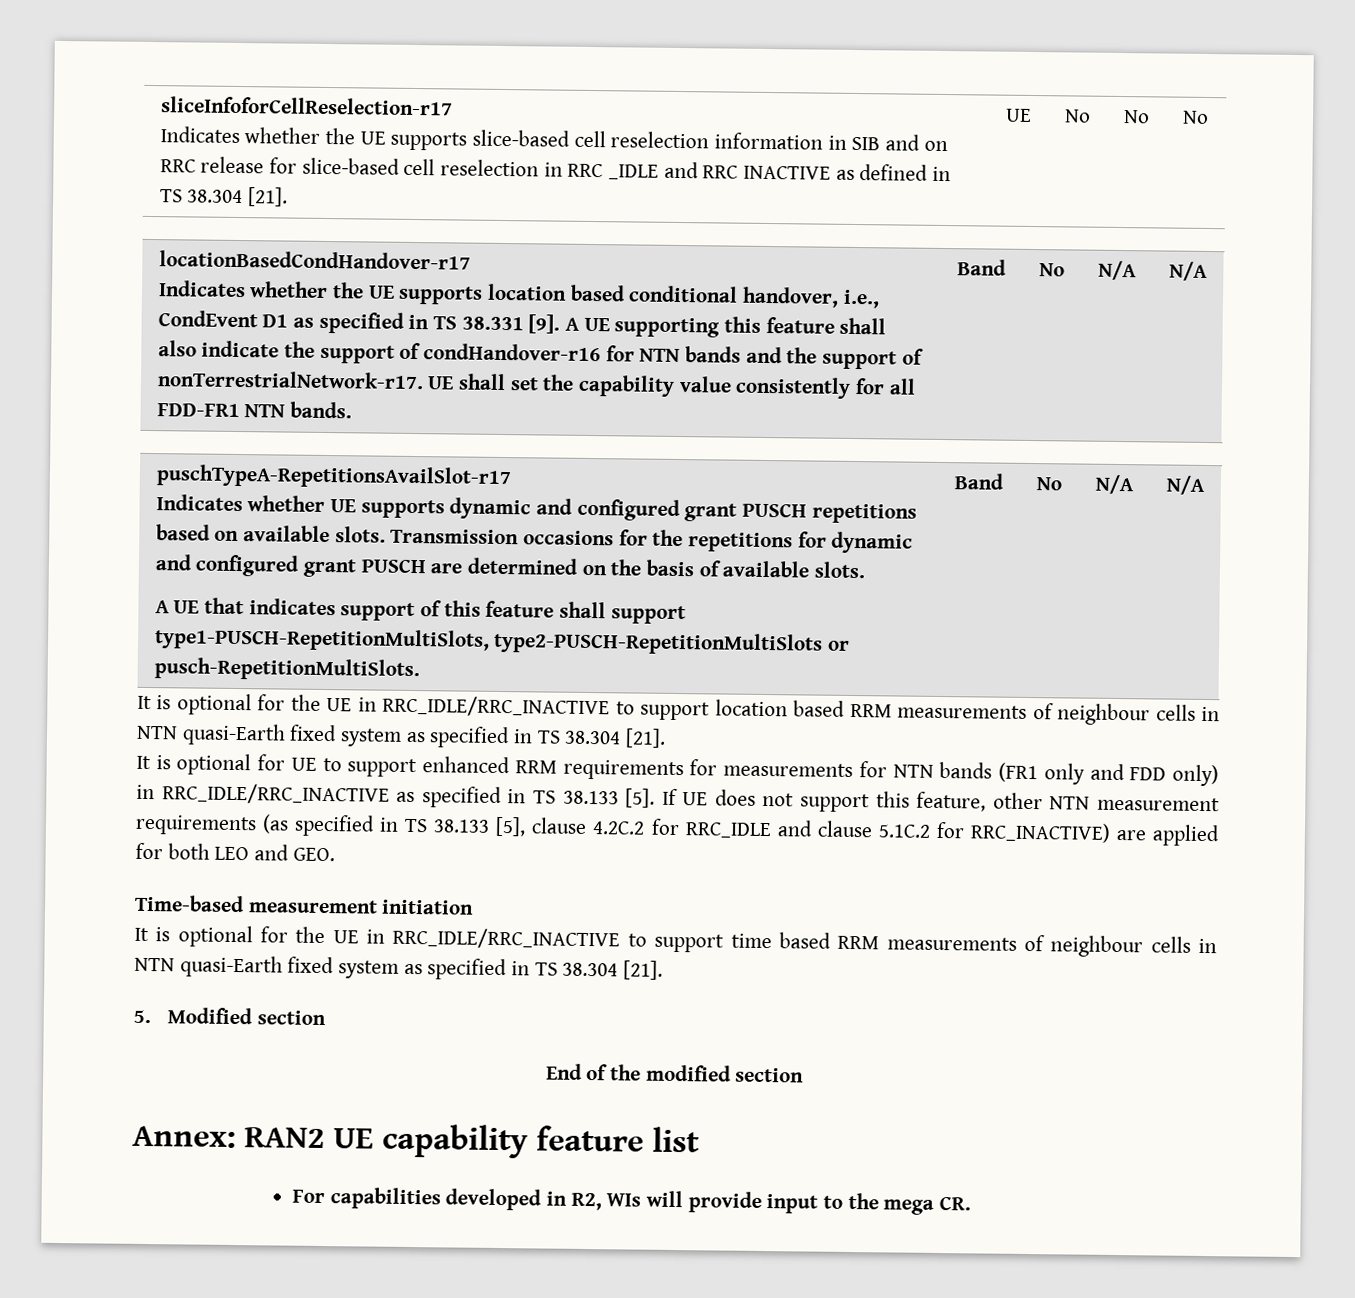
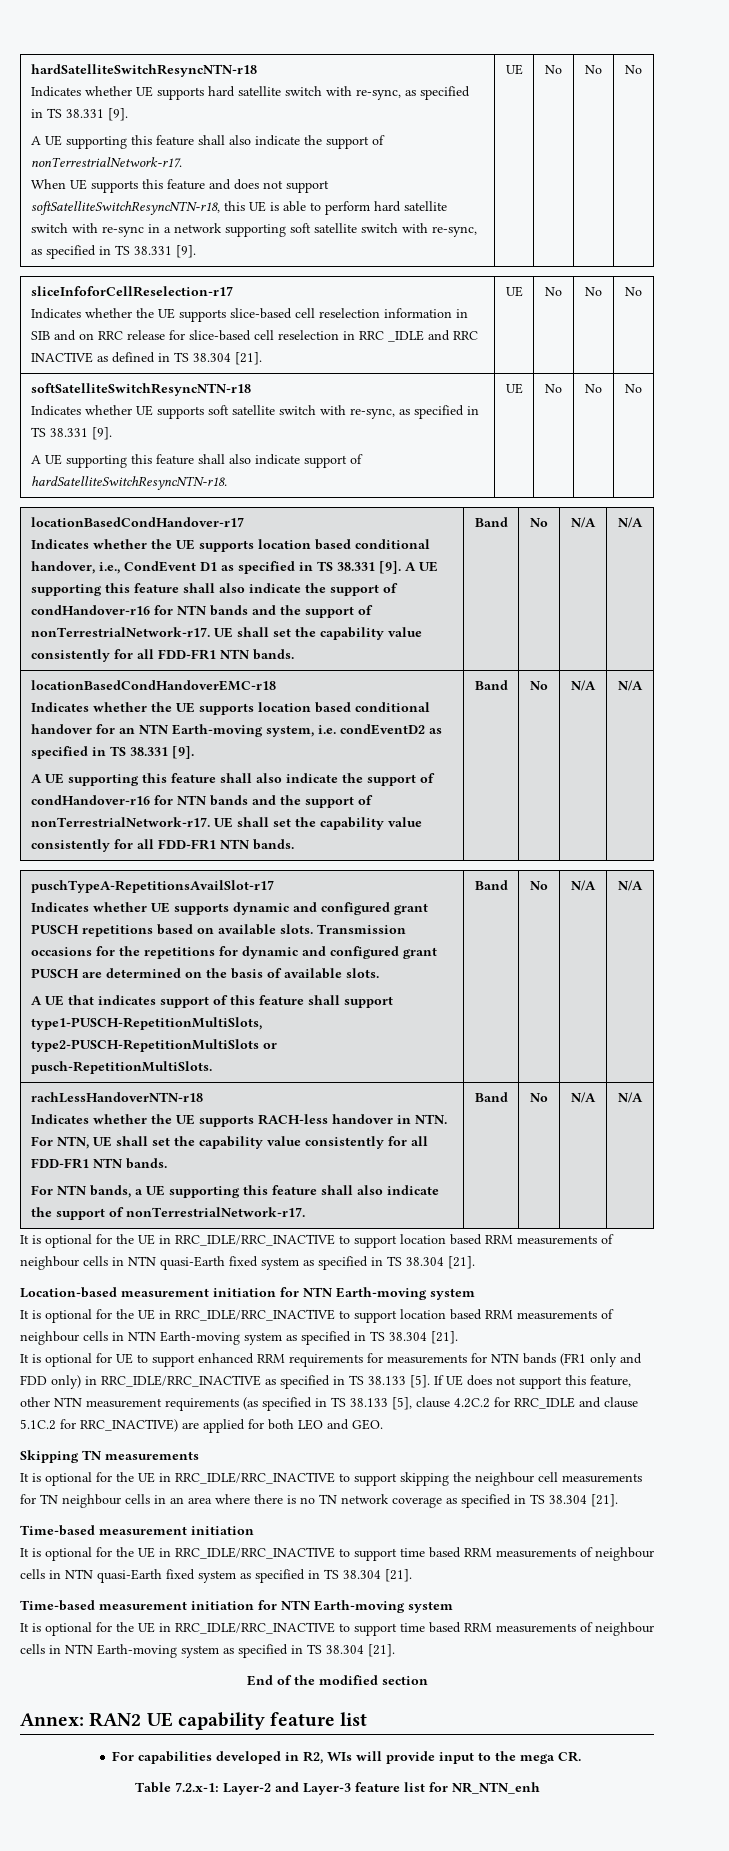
+ hardSatelliteSwitchResyncNTN-r18
+ Indicates whether UE supports hard satellite switch with re-sync, as specified in TS 38.331 [9].
+ A UE supporting this feature shall also indicate the support of nonTerrestrialNetwork-r17.
+ When UE supports this feature and does not support softSatelliteSwitchResyncNTN-r18, this UE is able to perform hard satellite switch with re-sync in a network supporting soft satellite switch with re-sync, as specified in TS 38.331 [9]. | UE | No | No | No
+ softSatelliteSwitchResyncNTN-r18
+ Indicates whether UE supports soft satellite switch with re-sync, as specified in TS 38.331 [9].
+ A UE supporting this feature shall also indicate support of hardSatelliteSwitchResyncNTN-r18. | UE | No | No | No
+ locationBasedCondHandoverEMC-r18
+ Indicates whether the UE supports location based conditional handover for an NTN Earth-moving system, i.e. condEventD2 as specified in TS 38.331 [9].
+ A UE supporting this feature shall also indicate the support of condHandover-r16 for NTN bands and the support of nonTerrestrialNetwork-r17. UE shall set the capability value consistently for all FDD-FR1 NTN bands. | Band | No | N/A | N/A
+ rachLessHandoverNTN-r18
+ Indicates whether the UE supports RACH-less handover in NTN. For NTN, UE shall set the capability value consistently for all FDD-FR1 NTN bands.
+ For NTN bands, a UE supporting this feature shall also indicate the support of nonTerrestrialNetwork-r17. | Band | No | N/A | N/A
+ Location-based measurement initiation for NTN Earth-moving system
+ It is optional for the UE in RRC_IDLE/RRC_INACTIVE to support location based RRM measurements of neighbour cells in NTN Earth-moving system as specified in TS 38.304 [21].
+ Skipping TN measurements
+ It is optional for the UE in RRC_IDLE/RRC_INACTIVE to support skipping the neighbour cell measurements for TN neighbour cells in an area where there is no TN network coverage as specified in TS 38.304 [21].
- 5. Modified section
+ Time-based measurement initiation for NTN Earth-moving system
+ It is optional for the UE in RRC_IDLE/RRC_INACTIVE to support time based RRM measurements of neighbour cells in NTN Earth-moving system as specified in TS 38.304 [21].
+ Table 7.2.x-1: Layer-2 and Layer-3 feature list for NR_NTN_enh

